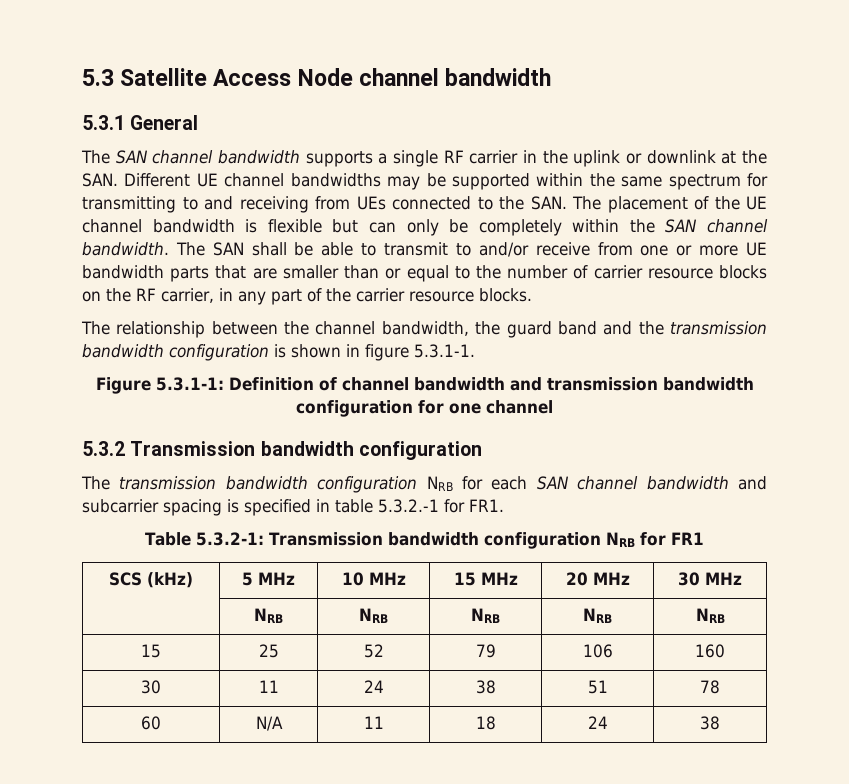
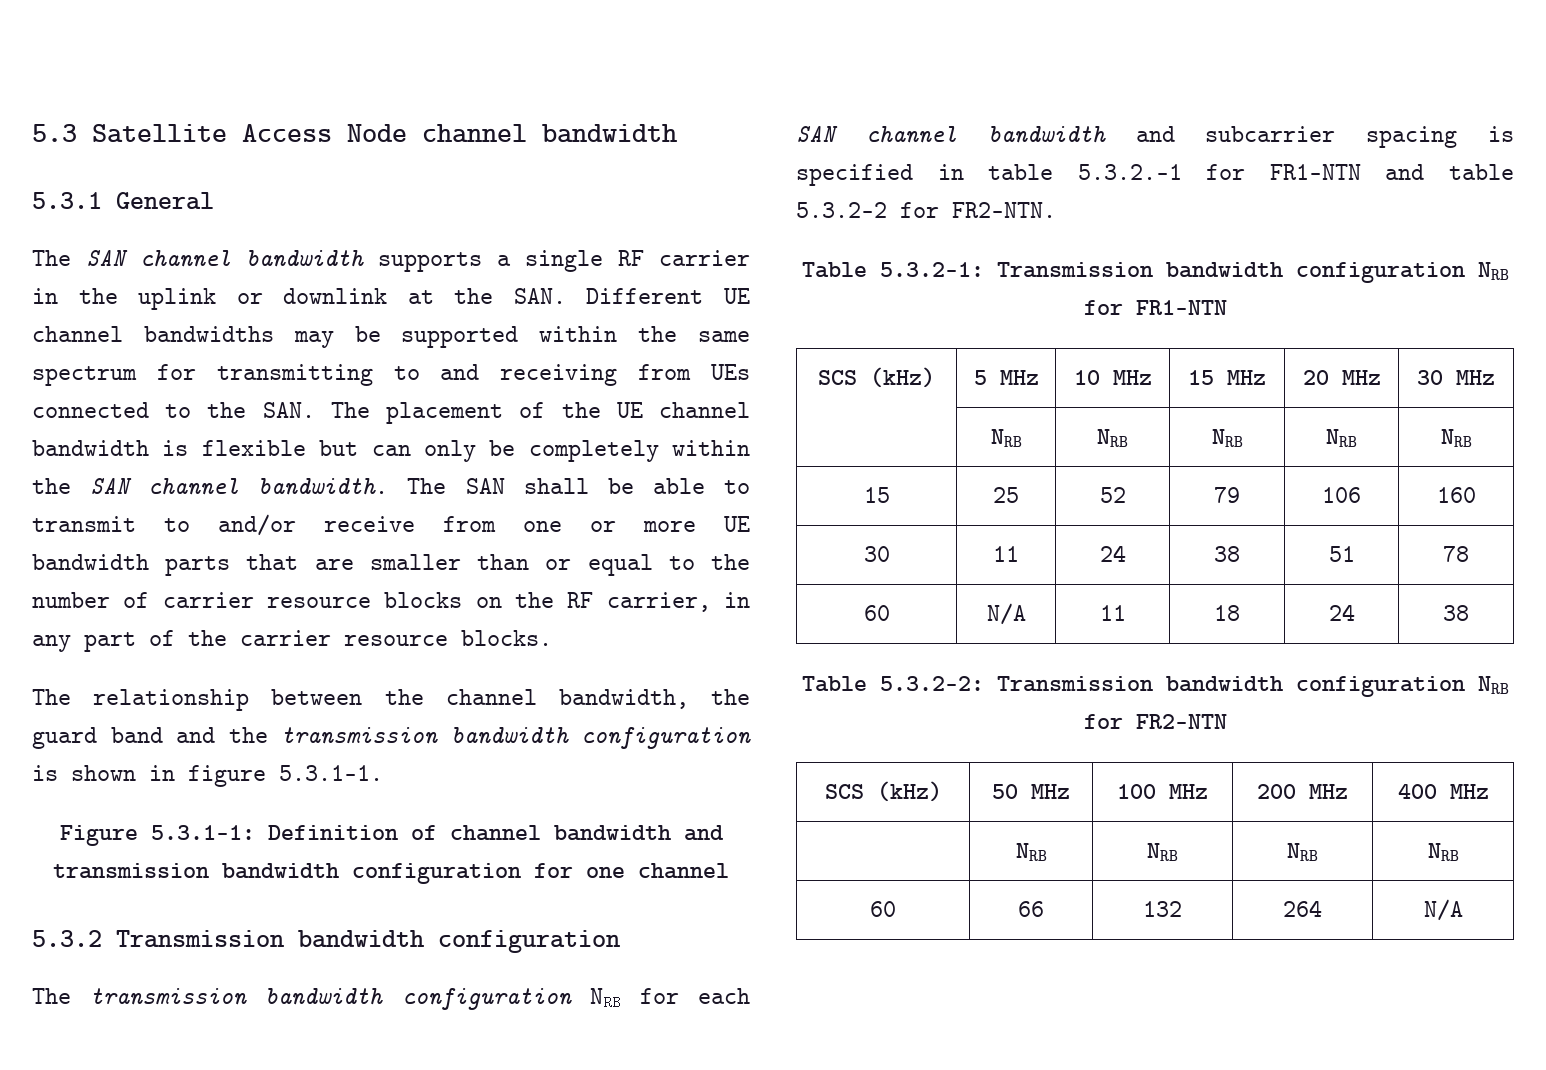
- The transmission bandwidth configuration NRB for each SAN channel bandwidth and subcarrier spacing is specified in table 5.3.2.-1 for FR1.
+ The transmission bandwidth configuration NRB for each SAN channel bandwidth and subcarrier spacing is specified in table 5.3.2.-1 for FR1-NTN and table 5.3.2-2 for FR2-NTN.
- Table 5.3.2-1: Transmission bandwidth configuration NRB for FR1
+ Table 5.3.2-1: Transmission bandwidth configuration NRB for FR1-NTN
+ Table 5.3.2-2: Transmission bandwidth configuration NRB for FR2-NTN
+ SCS (kHz) | 50 MHz | 100 MHz | 200 MHz | 400 MHz
+ | NRB | NRB | NRB | NRB
+ 60 | 66 | 132 | 264 | N/A

